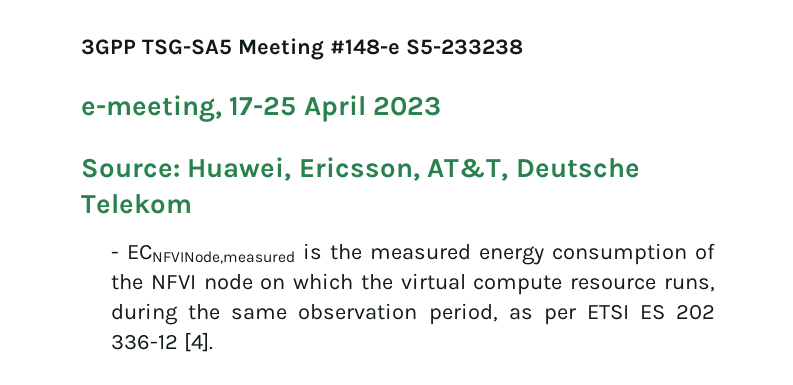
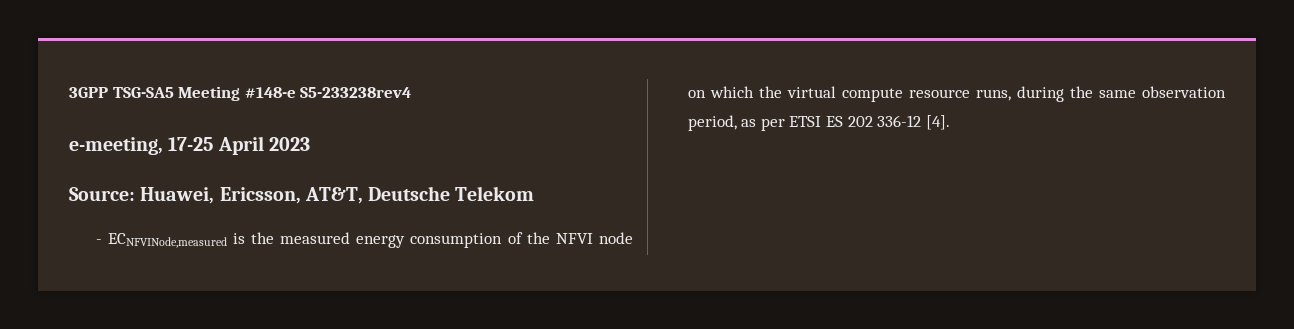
- 3GPP TSG-SA5 Meeting #148-e S5-233238
+ 3GPP TSG-SA5 Meeting #148-e S5-233238rev4

